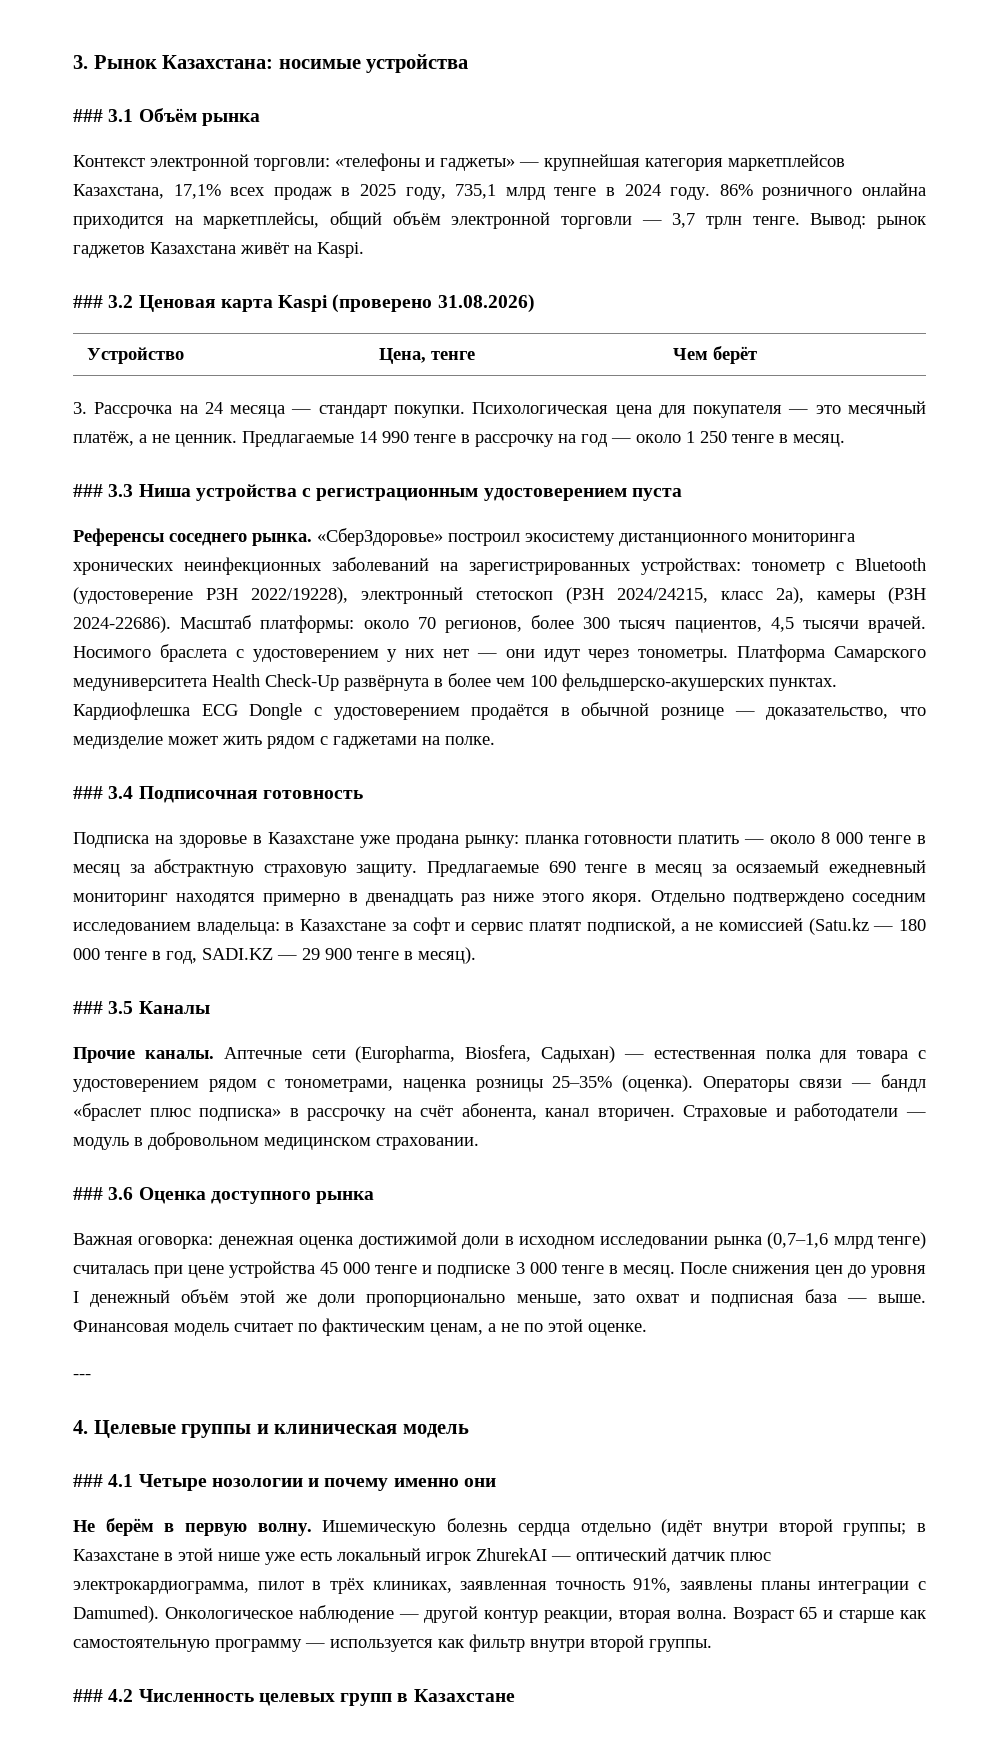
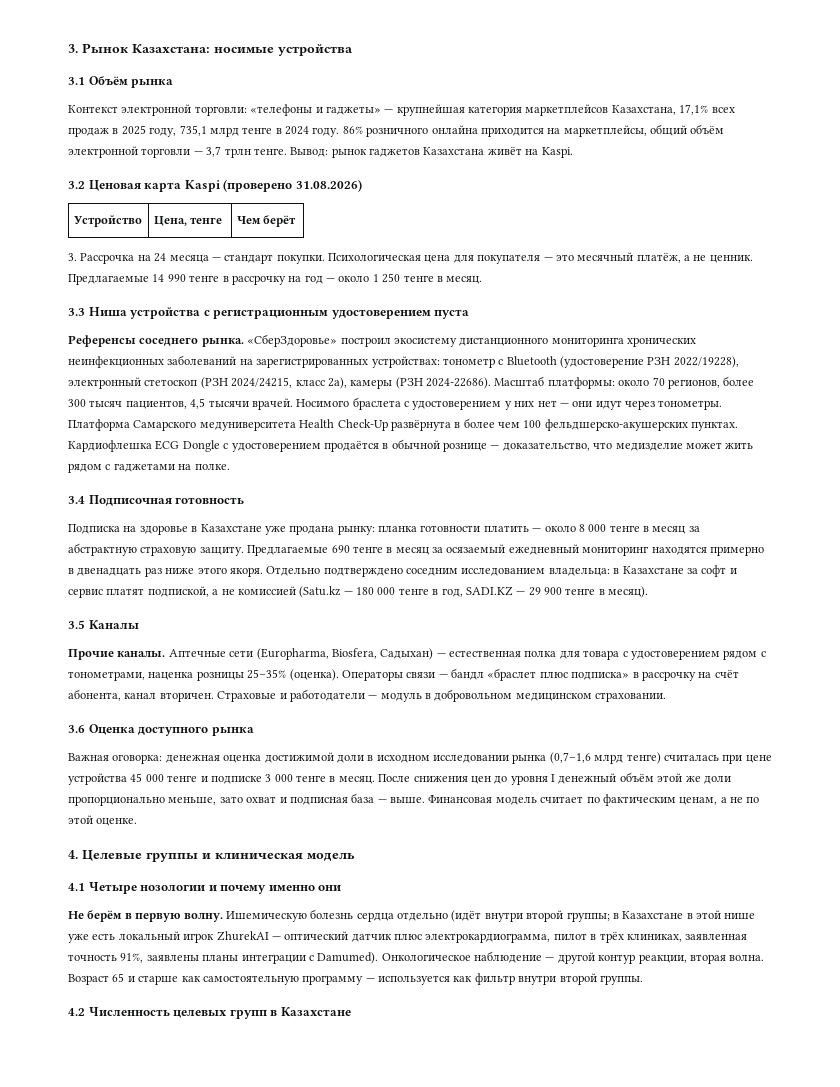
- ### 3.1 Объём рынка
+ 3.1 Объём рынка
- ### 3.2 Ценовая карта Kaspi (проверено 31.08.2026)
+ 3.2 Ценовая карта Kaspi (проверено 31.08.2026)
- ### 3.3 Ниша устройства с регистрационным удостоверением пуста
+ 3.3 Ниша устройства с регистрационным удостоверением пуста
- ### 3.4 Подписочная готовность
+ 3.4 Подписочная готовность
- ### 3.5 Каналы
+ 3.5 Каналы
- ### 3.6 Оценка доступного рынка
+ 3.6 Оценка доступного рынка
- ---
- ### 4.1 Четыре нозологии и почему именно они
+ 4.1 Четыре нозологии и почему именно они
- ### 4.2 Численность целевых групп в Казахстане
+ 4.2 Численность целевых групп в Казахстане

